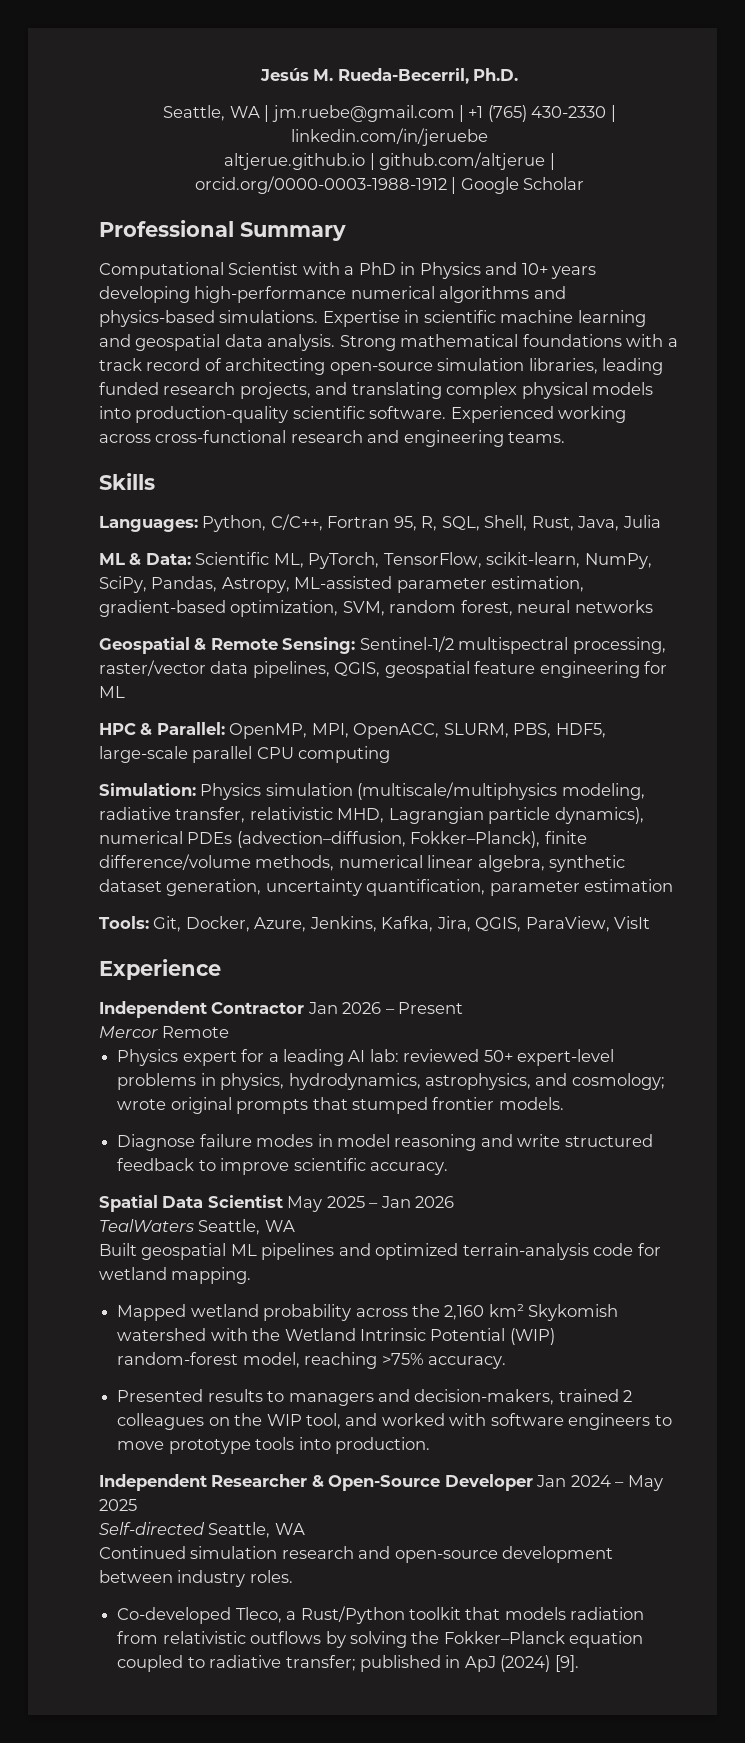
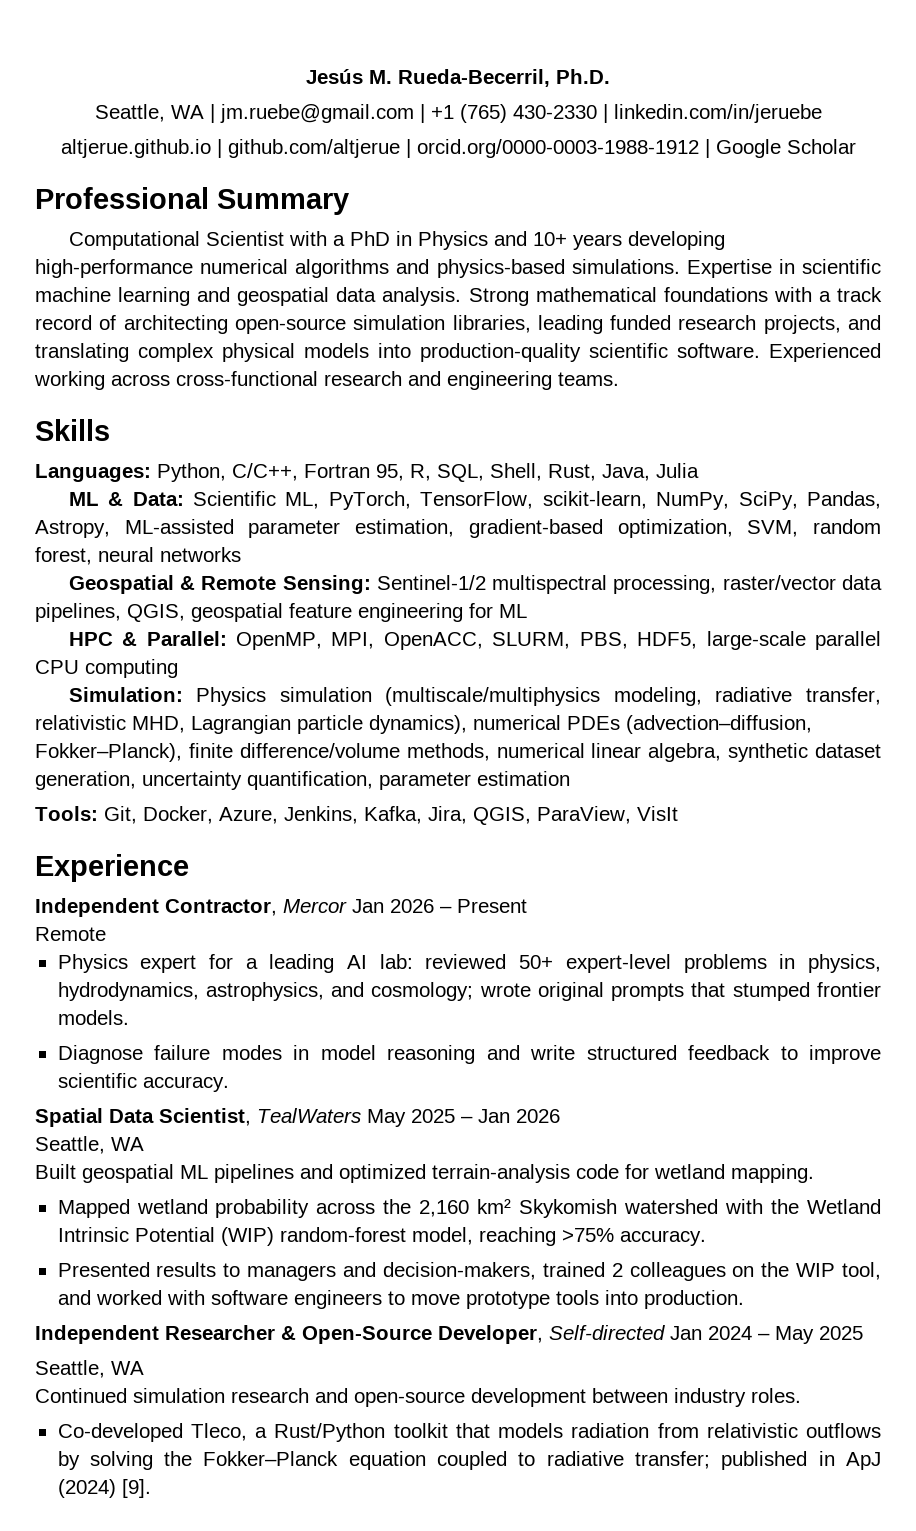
- Independent Contractor Jan 2026 – Present
- Mercor Remote
+ Independent Contractor, Mercor Jan 2026 – Present
+ Remote
- Spatial Data Scientist May 2025 – Jan 2026
- TealWaters Seattle, WA
+ Spatial Data Scientist, TealWaters May 2025 – Jan 2026
+ Seattle, WA
- Independent Researcher & Open-Source Developer Jan 2024 – May 2025
- Self-directed Seattle, WA
+ Independent Researcher & Open-Source Developer, Self-directed Jan 2024 – May 2025
+ Seattle, WA

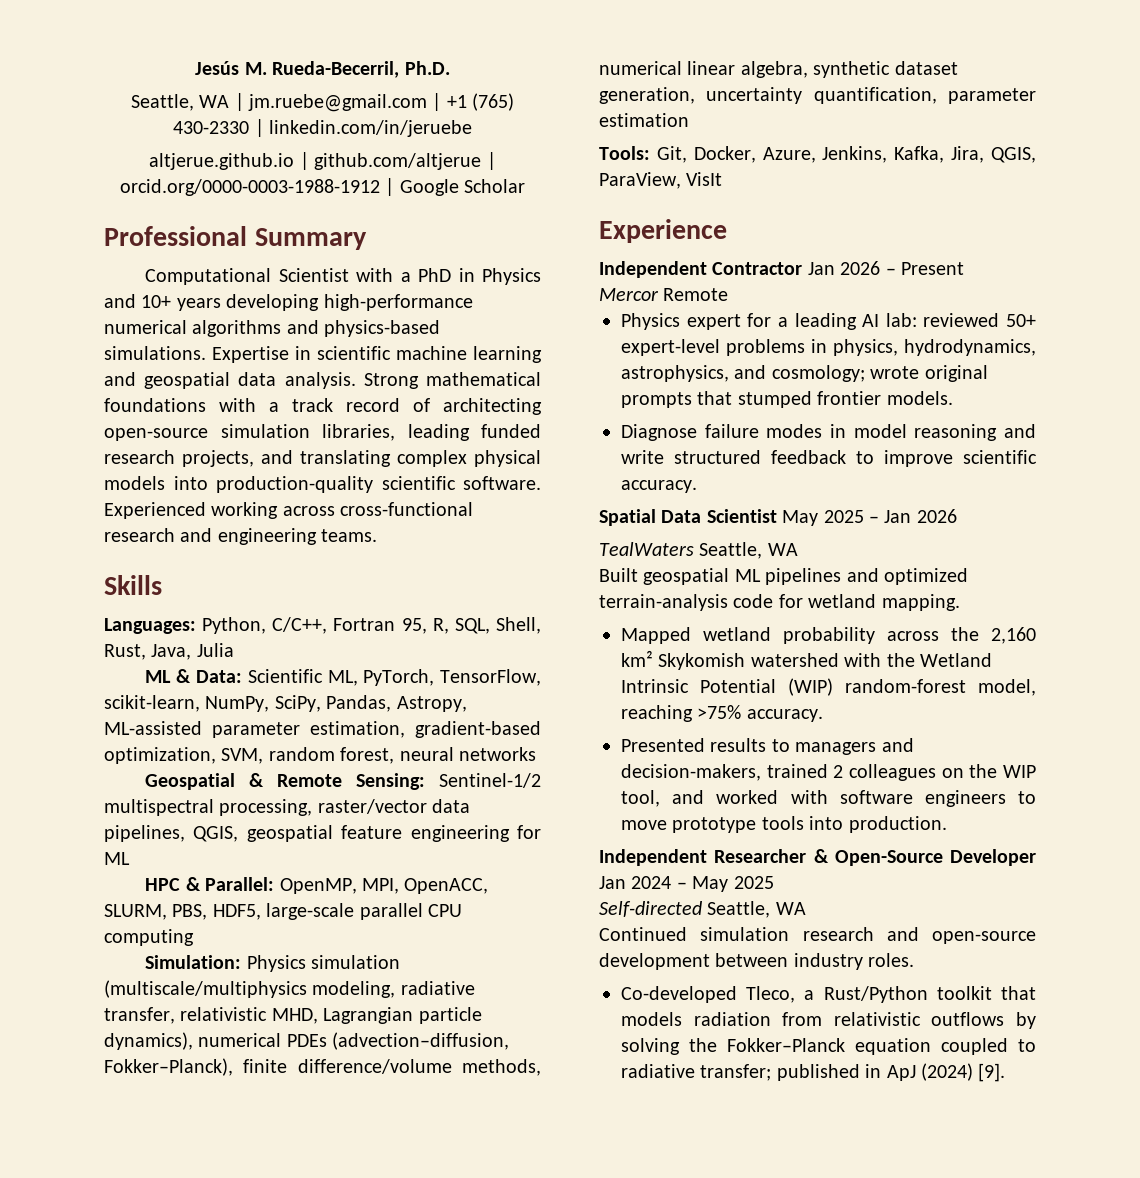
- Independent Contractor, Mercor Jan 2026 – Present
- Remote
+ Independent Contractor Jan 2026 – Present
+ Mercor Remote
- Spatial Data Scientist, TealWaters May 2025 – Jan 2026
- Seattle, WA
+ Spatial Data Scientist May 2025 – Jan 2026
+ TealWaters Seattle, WA
- Independent Researcher & Open-Source Developer, Self-directed Jan 2024 – May 2025
- Seattle, WA
+ Independent Researcher & Open-Source Developer Jan 2024 – May 2025
+ Self-directed Seattle, WA

